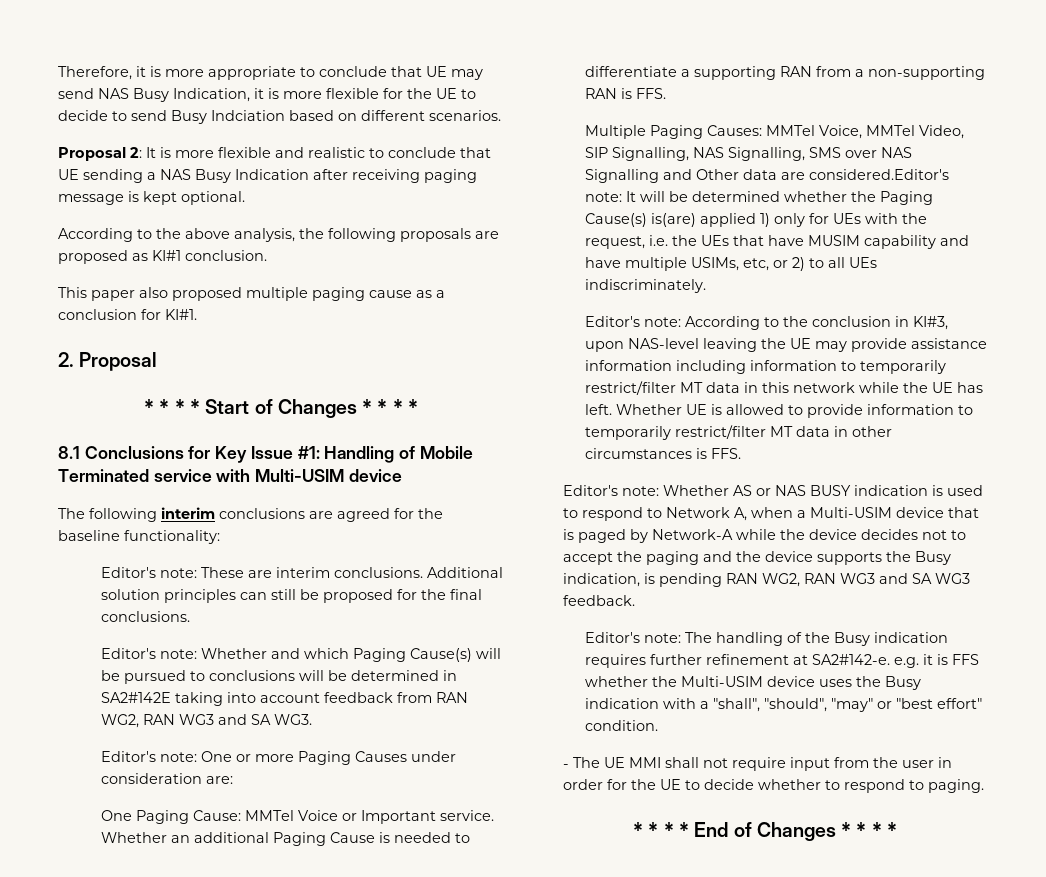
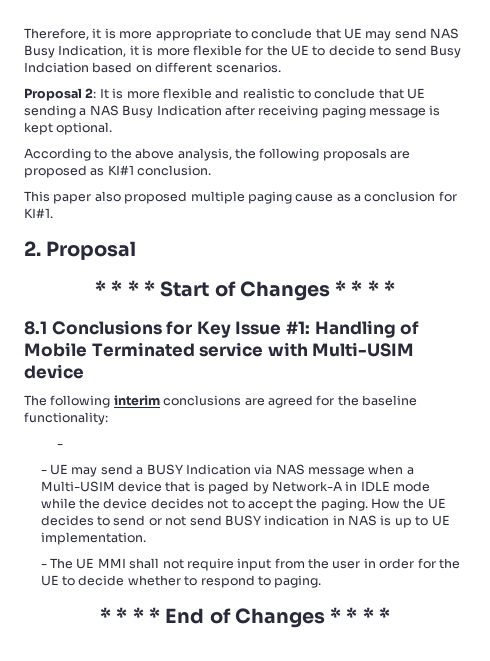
  The following interim conclusions are agreed for the baseline functionality:
- Editor's note: These are interim conclusions. Additional solution principles can still be proposed for the final conclusions.
- Editor's note: Whether and which Paging Cause(s) will be pursued to conclusions will be determined in SA2#142E taking into account feedback from RAN WG2, RAN WG3 and SA WG3.
- Editor's note: One or more Paging Causes under consideration are:
- One Paging Cause: MMTel Voice or Important service. Whether an additional Paging Cause is needed to differentiate a supporting RAN from a non-supporting RAN is FFS.
- Multiple Paging Causes: MMTel Voice, MMTel Video, SIP Signalling, NAS Signalling, SMS over NAS Signalling and Other data are considered.Editor's note: It will be determined whether the Paging Cause(s) is(are) applied 1) only for UEs with the request, i.e. the UEs that have MUSIM capability and have multiple USIMs, etc, or 2) to all UEs indiscriminately.
- Editor's note: According to the conclusion in KI#3, upon NAS-level leaving the UE may provide assistance information including information to temporarily restrict/filter MT data in this network while the UE has left. Whether UE is allowed to provide information to temporarily restrict/filter MT data in other circumstances is FFS.
- Editor's note: Whether AS or NAS BUSY indication is used to respond to Network A, when a Multi-USIM device that is paged by Network-A while the device decides not to accept the paging and the device supports the Busy indication, is pending RAN WG2, RAN WG3 and SA WG3 feedback.
- Editor's note: The handling of the Busy indication requires further refinement at SA2#142-e. e.g. it is FFS whether the Multi-USIM device uses the Busy indication with a "shall", "should", "may" or "best effort" condition.
+ -
+ - UE may send a BUSY Indication via NAS message when a Multi-USIM device that is paged by Network-A in IDLE mode while the device decides not to accept the paging. How the UE decides to send or not send BUSY indication in NAS is up to UE implementation.

